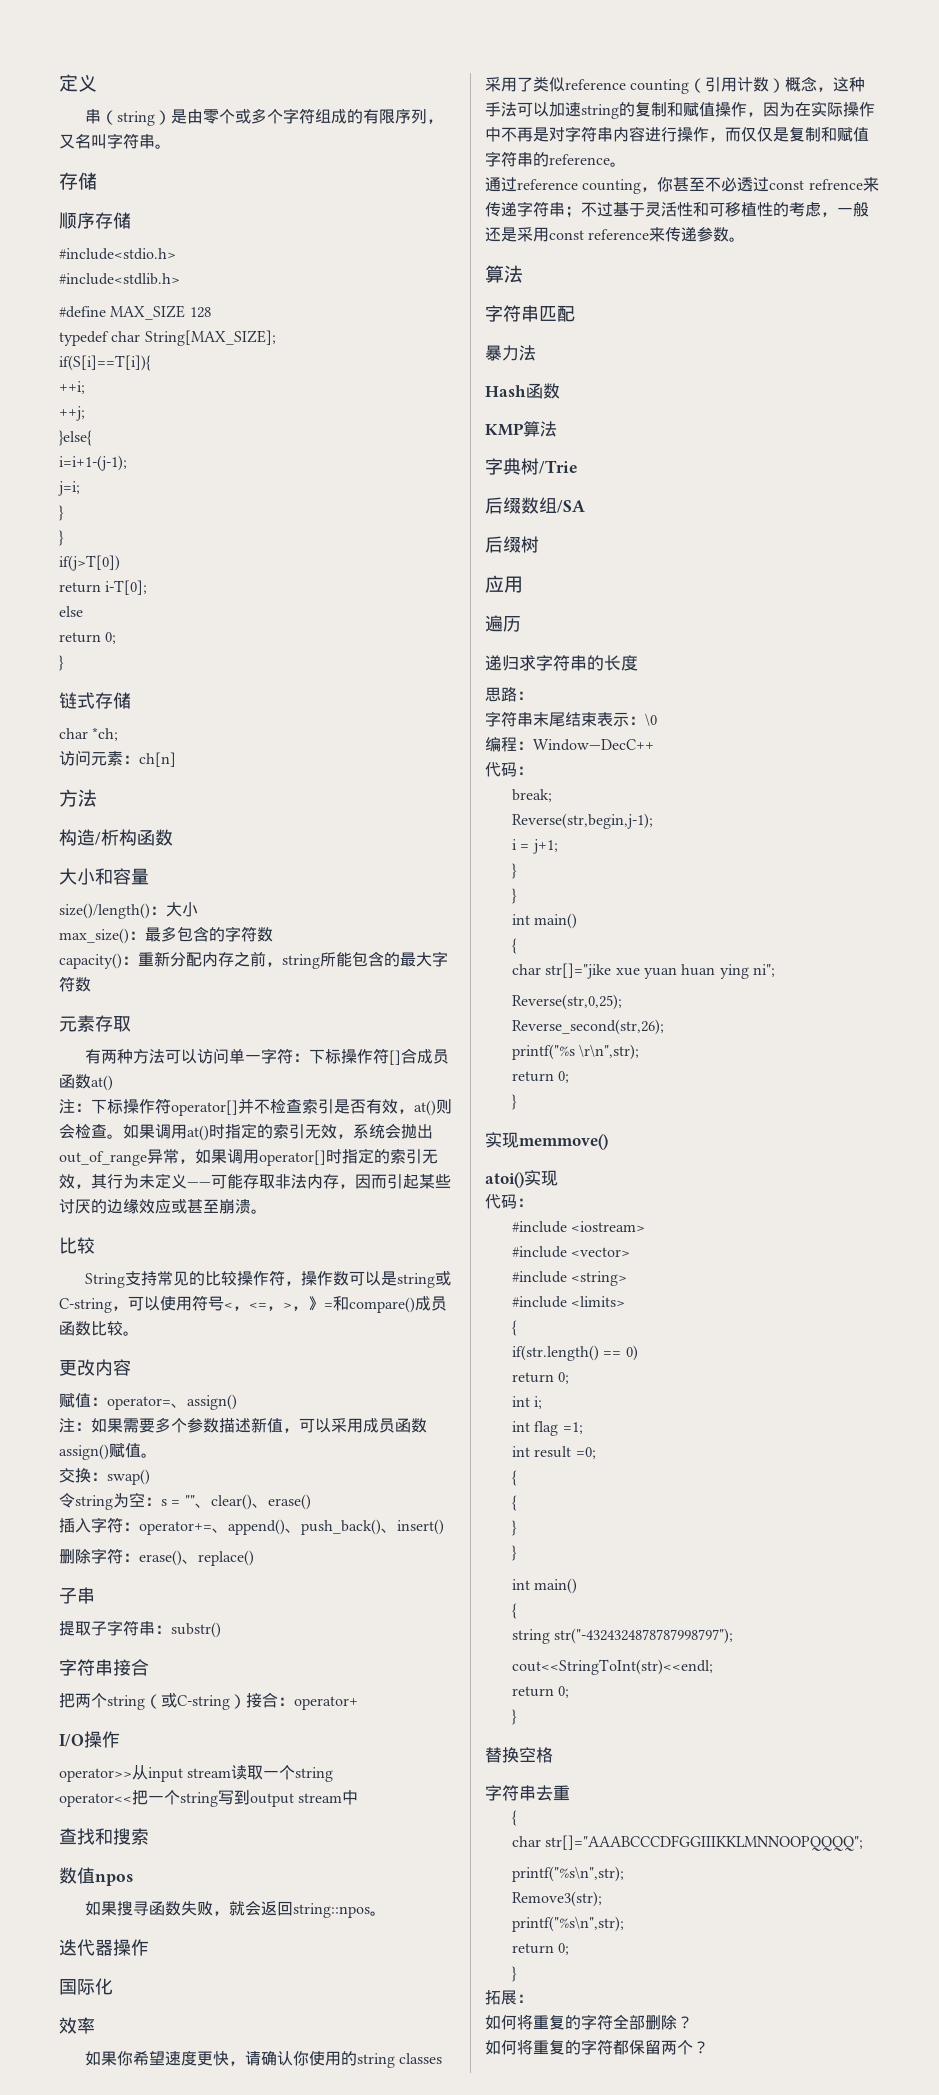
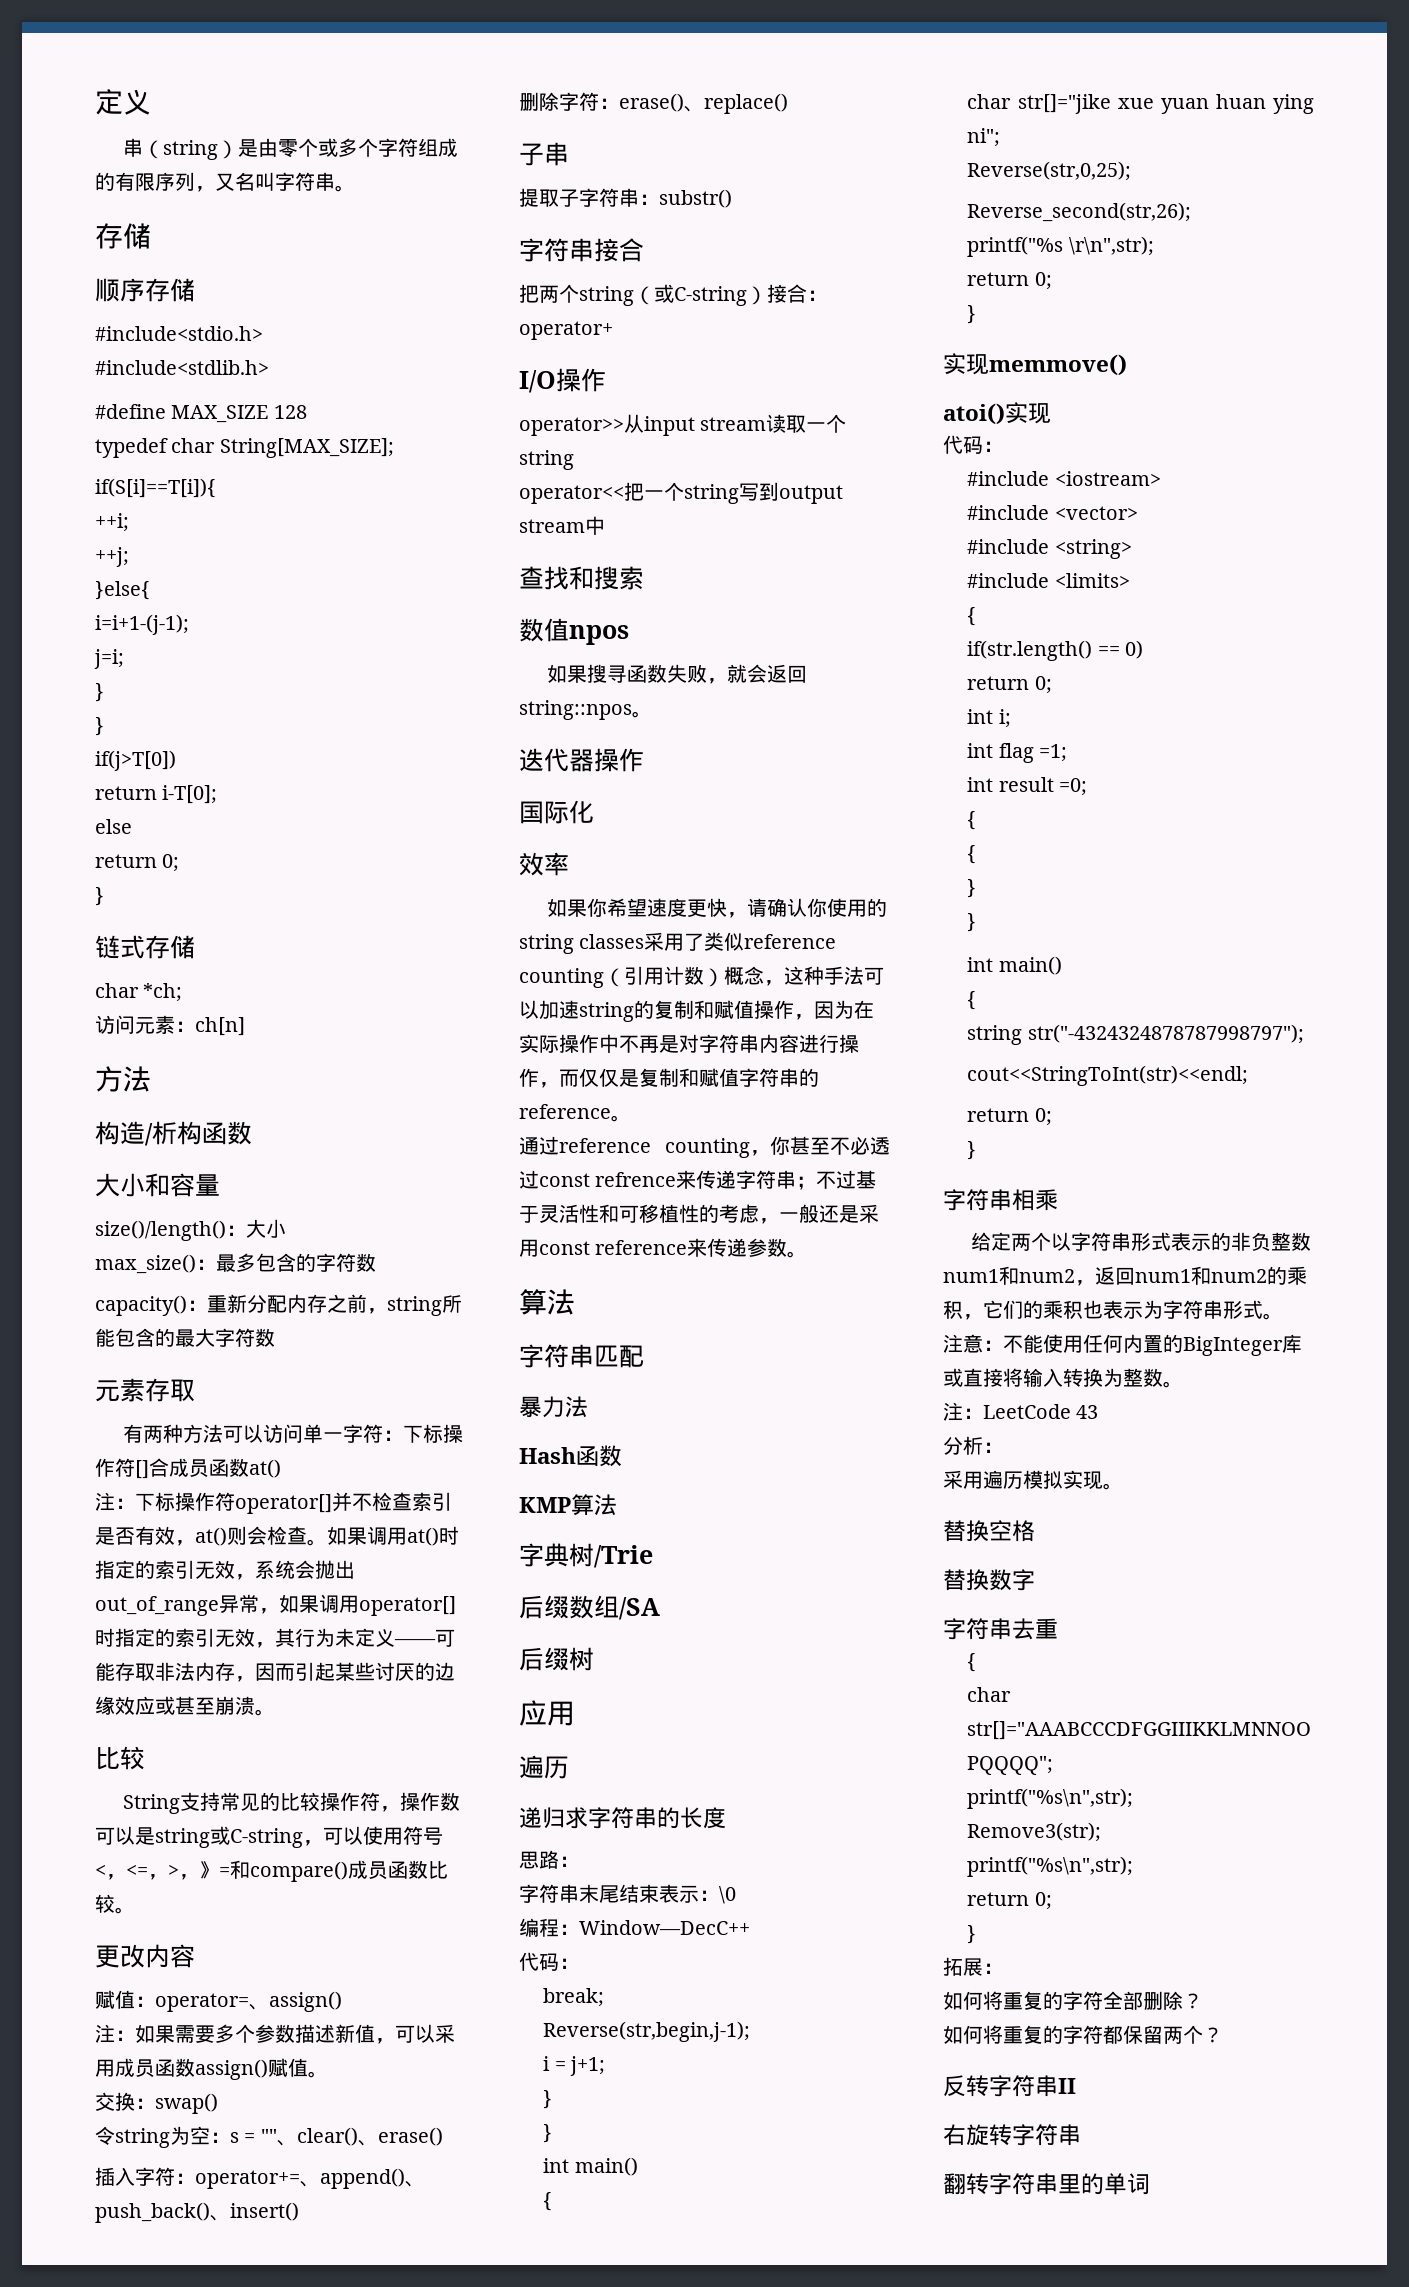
+ 字符串相乘
+ 给定两个以字符串形式表示的非负整数num1和num2，返回num1和num2的乘积，它们的乘积也表示为字符串形式。
+ 注意：不能使用任何内置的BigInteger库或直接将输入转换为整数。
+ 注：LeetCode 43
+ 分析：
+ 采用遍历模拟实现。
+ 替换数字
+ 反转字符串II
+ 右旋转字符串
+ 翻转字符串里的单词

